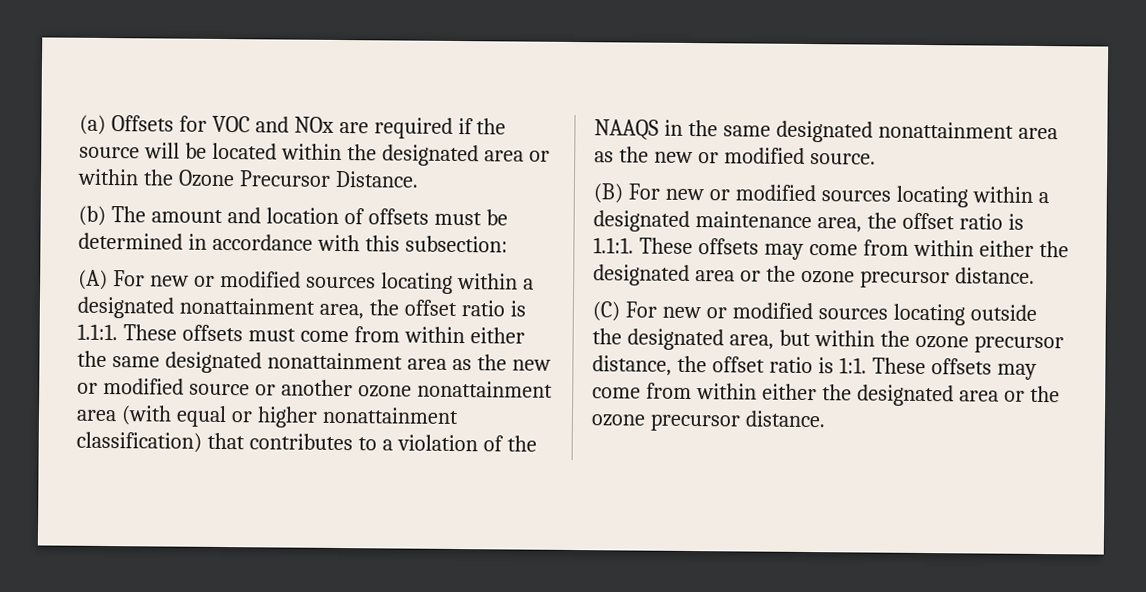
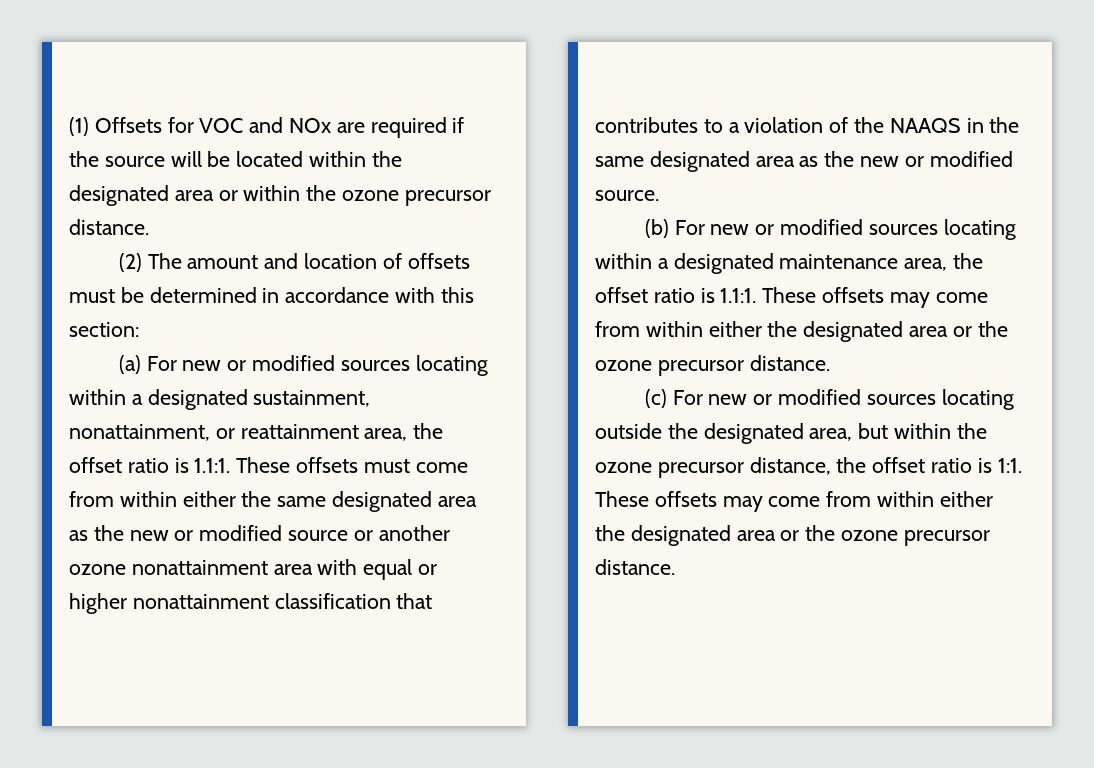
- (a) Offsets for VOC and NOx are required if the source will be located within the designated area or within the Ozone Precursor Distance.
- (b) The amount and location of offsets must be determined in accordance with this subsection:
- (A) For new or modified sources locating within a designated nonattainment area, the offset ratio is 1.1:1. These offsets must come from within either the same designated nonattainment area as the new or modified source or another ozone nonattainment area (with equal or higher nonattainment classification) that contributes to a violation of the NAAQS in the same designated nonattainment area as the new or modified source.
+ (1) Offsets for VOC and NOx are required if the source will be located within the designated area or within the ozone precursor distance.
+ (2) The amount and location of offsets must be determined in accordance with this section:
+ (a) For new or modified sources locating within a designated sustainment, nonattainment, or reattainment area, the offset ratio is 1.1:1. These offsets must come from within either the same designated area as the new or modified source or another ozone nonattainment area with equal or higher nonattainment classification that contributes to a violation of the NAAQS in the same designated area as the new or modified source.
- (B) For new or modified sources locating within a designated maintenance area, the offset ratio is 1.1:1. These offsets may come from within either the designated area or the ozone precursor distance.
+ (b) For new or modified sources locating within a designated maintenance area, the offset ratio is 1.1:1. These offsets may come from within either the designated area or the ozone precursor distance.
- (C) For new or modified sources locating outside the designated area, but within the ozone precursor distance, the offset ratio is 1:1.
+ (c) For new or modified sources locating outside the designated area, but within the ozone precursor distance, the offset ratio is 1:1.

